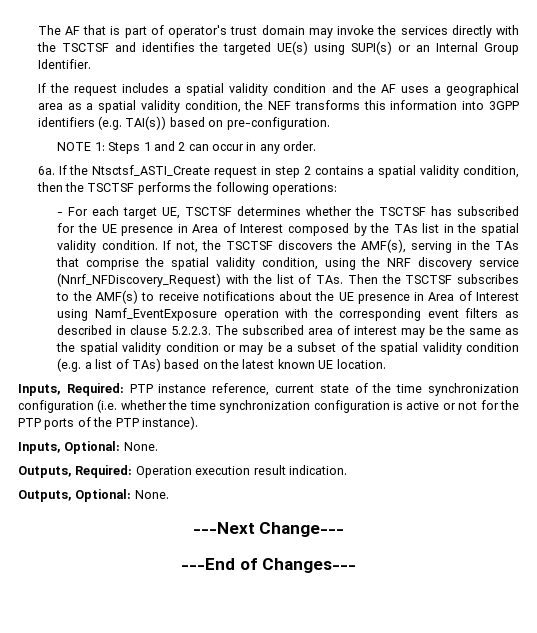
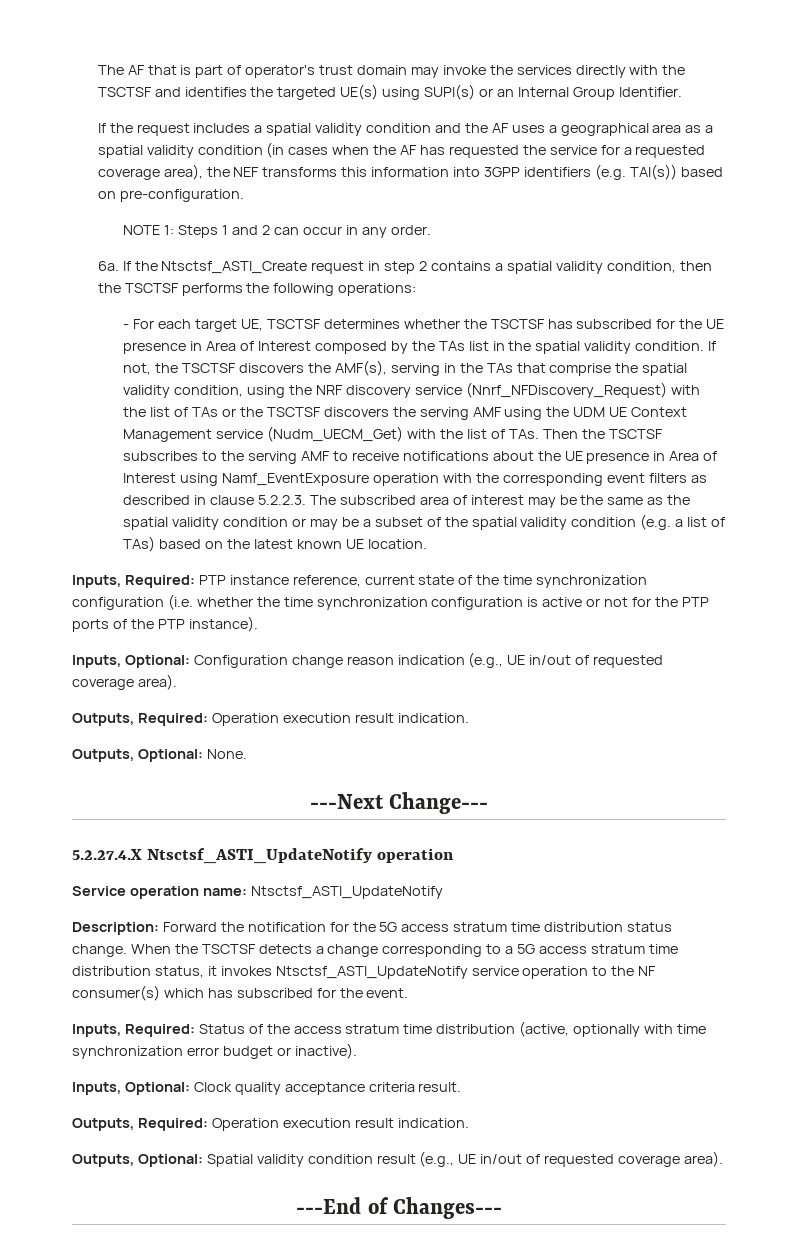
- If the request includes a spatial validity condition and the AF uses a geographical area as a spatial validity condition, the NEF transforms this information into 3GPP identifiers (e.g. TAI(s)) based on pre-configuration.
+ If the request includes a spatial validity condition and the AF uses a geographical area as a spatial validity condition (in cases when the AF has requested the service for a requested coverage area), the NEF transforms this information into 3GPP identifiers (e.g. TAI(s)) based on pre-configuration.
- If not, the TSCTSF discovers the AMF(s), serving in the TAs that comprise the spatial validity condition, using the NRF discovery service (Nnrf_NFDiscovery_Request) with the list of TAs. Then the TSCTSF subscribes to the AMF(s) to receive notifications about the UE presence in Area of Interest using Namf_EventExposure operation with the corresponding event filters as described in clause 5.2.2.3. The subscribed area of interest may be the same as the spatial validity condition or may be a subset of the spatial validity condition (e.g. a list of TAs) based on the latest known UE location.
+ If not, the TSCTSF discovers the AMF(s), serving in the TAs that comprise the spatial validity condition, using the NRF discovery service (Nnrf_NFDiscovery_Request) with the list of TAs or the TSCTSF discovers the serving AMF using the UDM UE Context Management service (Nudm_UECM_Get) with the list of TAs. Then the TSCTSF subscribes to the serving AMF to receive notifications about the UE presence in Area of Interest using Namf_EventExposure operation with the corresponding event filters as described in clause 5.2.2.3. The subscribed area of interest may be the same as the spatial validity condition or may be a subset of the spatial validity condition (e.g. a list of TAs) based on the latest known UE location.
- Inputs, Optional: None.
+ Inputs, Optional: Configuration change reason indication (e.g., UE in/out of requested coverage area).
+ 5.2.27.4.X Ntsctsf_ASTI_UpdateNotify operation
+ Service operation name: Ntsctsf_ASTI_UpdateNotify
+ Description: Forward the notification for the 5G access stratum time distribution status change. When the TSCTSF detects a change corresponding to a 5G access stratum time distribution status, it invokes Ntsctsf_ASTI_UpdateNotify service operation to the NF consumer(s) which has subscribed for the event.
+ Inputs, Required: Status of the access stratum time distribution (active, optionally with time synchronization error budget or inactive).
+ Inputs, Optional: Clock quality acceptance criteria result.
+ Outputs, Required: Operation execution result indication.
+ Outputs, Optional: Spatial validity condition result (e.g., UE in/out of requested coverage area).

